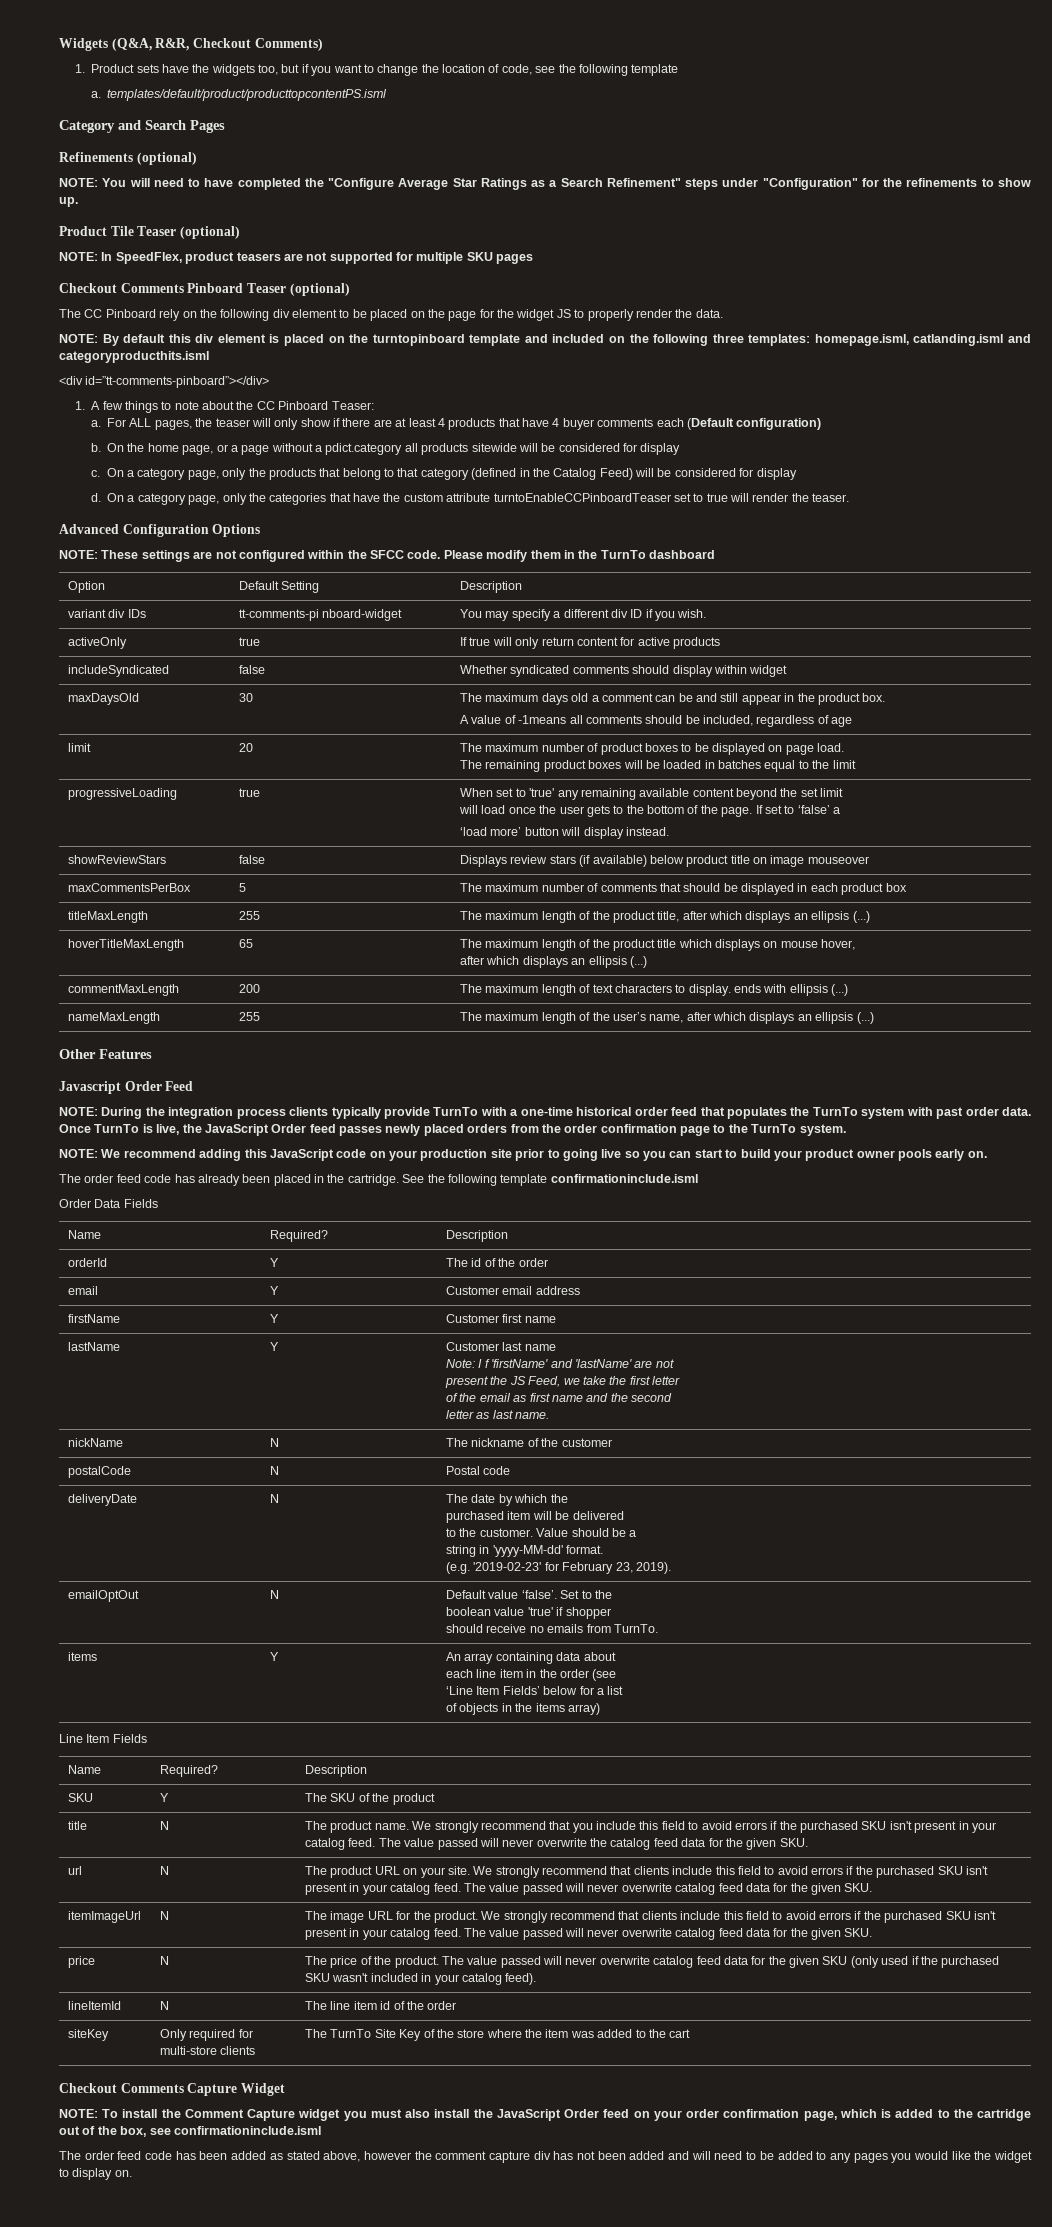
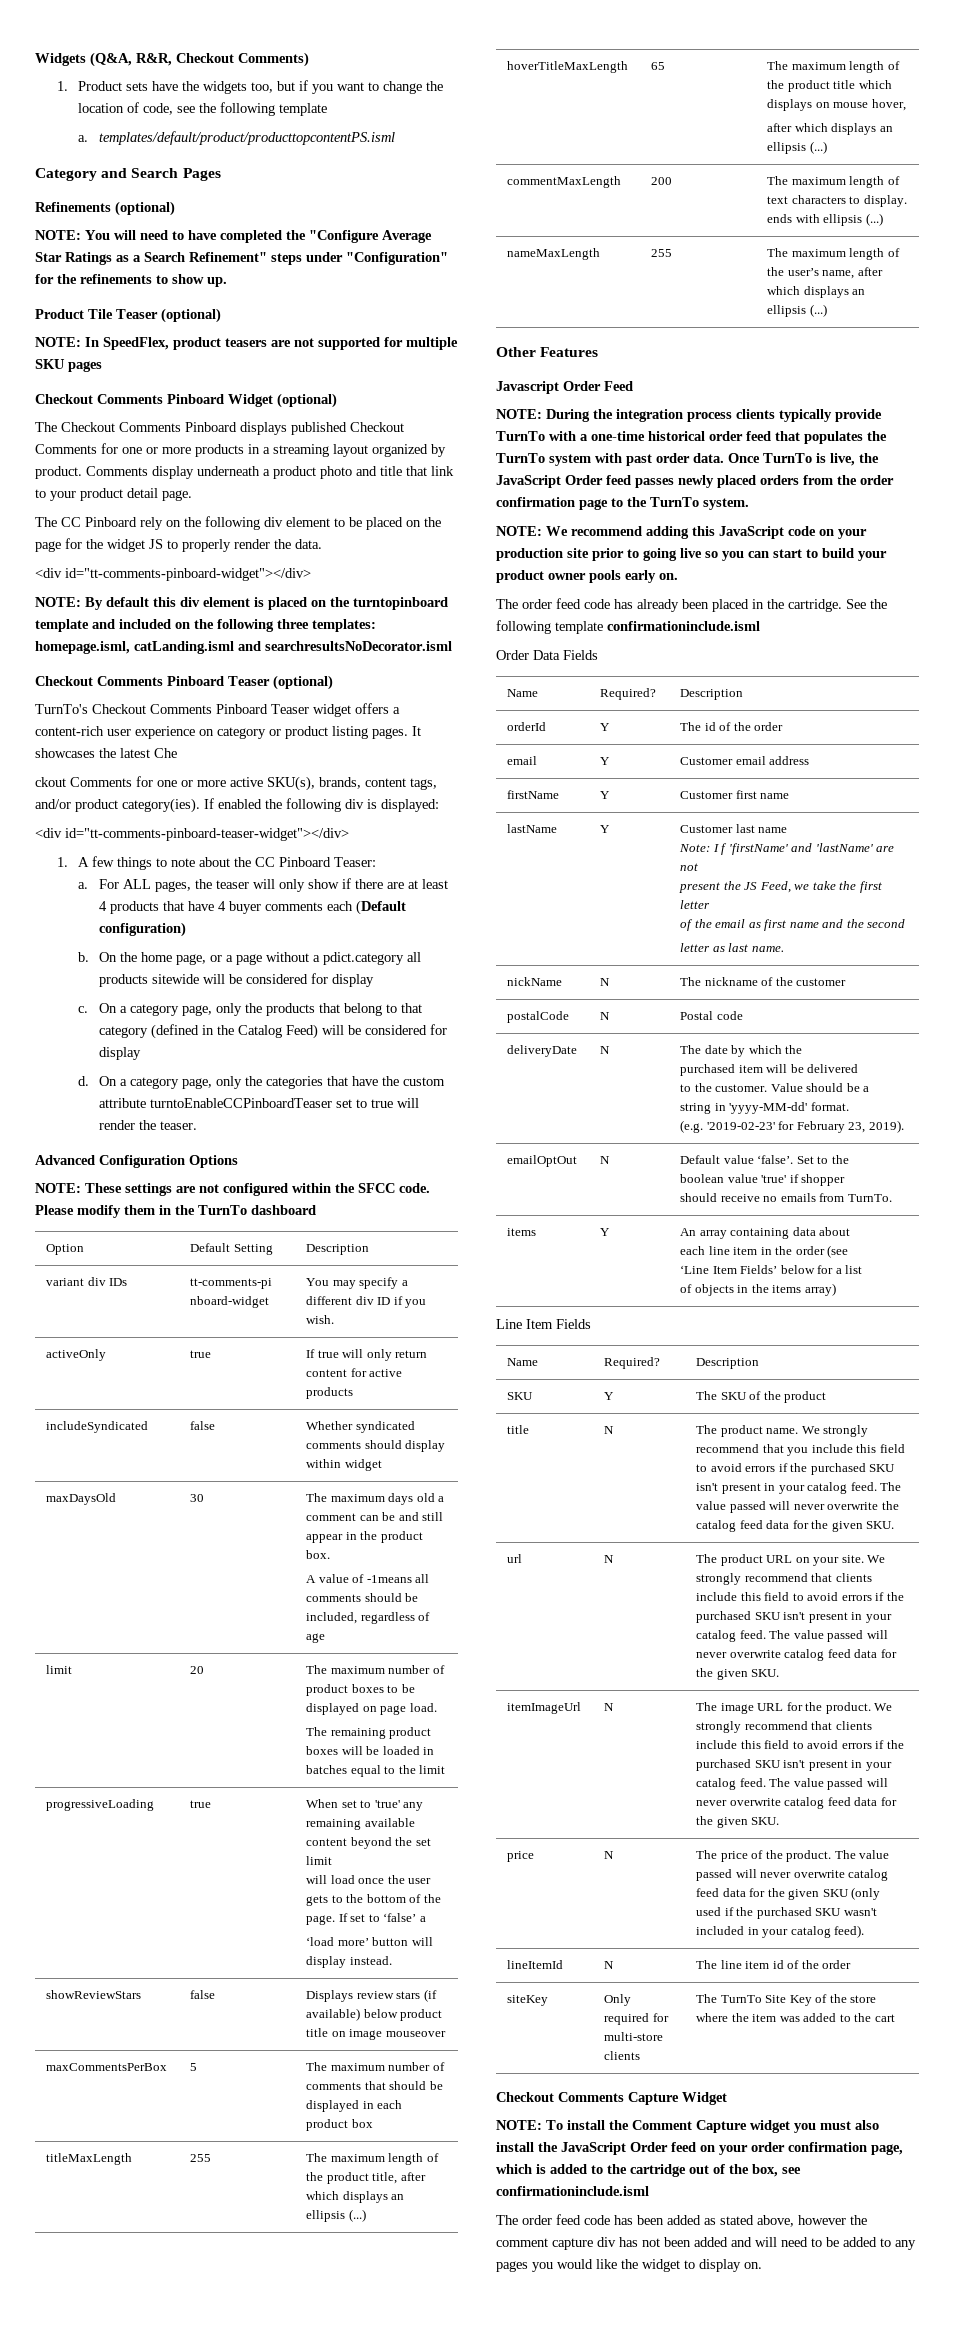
- Checkout Comments Pinboard Teaser (optional)
+ Checkout Comments Pinboard Widget (optional)
+ The Checkout Comments Pinboard displays published Checkout Comments for one or more products in a streaming layout organized by product. Comments display underneath a product photo and title that link to your product detail page.
+ <div id="tt-comments-pinboard-widget"></div>
- NOTE: By default this div element is placed on the turntopinboard template and included on the following three templates: homepage.isml, catlanding.isml and categoryproducthits.isml
- <div id=”tt-comments-pinboard”></div>
+ NOTE: By default this div element is placed on the turntopinboard template and included on the following three templates: homepage.isml, catLanding.isml and searchresultsNoDecorator.isml
+ Checkout Comments Pinboard Teaser (optional)
+ TurnTo's Checkout Comments Pinboard Teaser widget offers a content-rich user experience on category or product listing pages. It showcases the latest Che
+ ckout Comments for one or more active SKU(s), brands, content tags, and/or product category(ies). If enabled the following div is displayed:
+ <div id="tt-comments-pinboard-teaser-widget"></div>

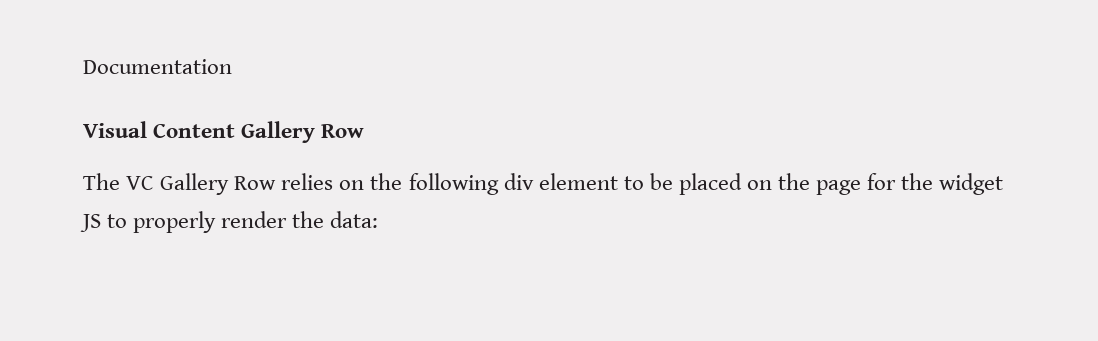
- Widgets (Q&A, R&R, Checkout Comments)
- 1. Product sets have the widgets too, but if you want to change the location of code, see the following template
- a. templates/default/product/producttopcontentPS.isml
- Category and Search Pages
- Refinements (optional)
- NOTE: You will need to have completed the "Configure Average Star Ratings as a Search Refinement" steps under "Configuration" for the refinements to show up.
- Product Tile Teaser (optional)
- NOTE: In SpeedFlex, product teasers are not supported for multiple SKU pages
- Checkout Comments Pinboard Widget (optional)
- The Checkout Comments Pinboard displays published Checkout Comments for one or more products in a streaming layout organized by product. Comments display underneath a product photo and title that link to your product detail page.
- The CC Pinboard rely on the following div element to be placed on the page for the widget JS to properly render the data.
- <div id="tt-comments-pinboard-widget"></div>
- NOTE: By default this div element is placed on the turntopinboard template and included on the following three templates: homepage.isml, catLanding.isml and searchresultsNoDecorator.isml
- Checkout Comments Pinboard Teaser (optional)
- TurnTo's Checkout Comments Pinboard Teaser widget offers a content-rich user experience on category or product listing pages. It showcases the latest Che
- ckout Comments for one or more active SKU(s), brands, content tags, and/or product category(ies). If enabled the following div is displayed:
- <div id="tt-comments-pinboard-teaser-widget"></div>
- 1. A few things to note about the CC Pinboard Teaser:
- a. For ALL pages, the teaser will only show if there are at least 4 products that have 4 buyer comments each (Default configuration)
- b. On the home page, or a page without a pdict.category all products sitewide will be considered for display
- c. On a category page, only the products that belong to that category (defined in the Catalog Feed) will be considered for display
- d. On a category page, only the categories that have the custom attribute turntoEnableCCPinboardTeaser set to true will render the teaser.
- Advanced Configuration Options
- NOTE: These settings are not configured within the SFCC code. Please modify them in the TurnTo dashboard
- Option | Default Setting | Description
- variant div IDs | tt-comments-pi nboard-widget | You may specify a different div ID if you wish.
- activeOnly | true | If true will only return content for active products
- includeSyndicated | false | Whether syndicated comments should display within widget
- maxDaysOld | 30 | The maximum days old a comment can be and still appear in the product box.
- A value of -1means all comments should be included, regardless of age
- limit | 20 | The maximum number of product boxes to be displayed on page load.
- The remaining product boxes will be loaded in batches equal to the limit
- progressiveLoading | true | When set to 'true' any remaining available content beyond the set limit
- will load once the user gets to the bottom of the page. If set to ‘false’ a
- ‘load more’ button will display instead.
- showReviewStars | false | Displays review stars (if available) below product title on image mouseover
- maxCommentsPerBox | 5 | The maximum number of comments that should be displayed in each product box
- titleMaxLength | 255 | The maximum length of the product title, after which displays an ellipsis (...)
- hoverTitleMaxLength | 65 | The maximum length of the product title which displays on mouse hover,
- after which displays an ellipsis (...)
- commentMaxLength | 200 | The maximum length of text characters to display. ends with ellipsis (...)
- nameMaxLength | 255 | The maximum length of the user’s name, after which displays an ellipsis (...)
- Other Features
- Javascript Order Feed
- NOTE: During the integration process clients typically provide TurnTo with a one-time historical order feed that populates the TurnTo system with past order data. Once TurnTo is live, the JavaScript Order feed passes newly placed orders from the order confirmation page to the TurnTo system.
- NOTE: We recommend adding this JavaScript code on your production site prior to going live so you can start to build your product owner pools early on.
- The order feed code has already been placed in the cartridge. See the following template confirmationinclude.isml
- Order Data Fields
- Name | Required? | Description
- orderId | Y | The id of the order
- email | Y | Customer email address
- firstName | Y | Customer first name
- lastName | Y | Customer last name
- Note: I f 'firstName' and 'lastName' are not
- present the JS Feed, we take the first letter
- of the email as first name and the second
- letter as last name.
- nickName | N | The nickname of the customer
- postalCode | N | Postal code
- deliveryDate | N | The date by which the
- purchased item will be delivered
- to the customer. Value should be a
- string in 'yyyy-MM-dd' format.
- (e.g. '2019-02-23' for February 23, 2019).
- emailOptOut | N | Default value ‘false’. Set to the
- boolean value 'true' if shopper
- should receive no emails from TurnTo.
- items | Y | An array containing data about
- each line item in the order (see
- ‘Line Item Fields’ below for a list
- of objects in the items array)
- Line Item Fields
- Name | Required? | Description
- SKU | Y | The SKU of the product
- title | N | The product name. We strongly recommend that you include this field to avoid errors if the purchased SKU isn't present in your catalog feed. The value passed will never overwrite the catalog feed data for the given SKU.
- url | N | The product URL on your site. We strongly recommend that clients include this field to avoid errors if the purchased SKU isn't present in your catalog feed. The value passed will never overwrite catalog feed data for the given SKU.
- itemImageUrl | N | The image URL for the product. We strongly recommend that clients include this field to avoid errors if the purchased SKU isn't present in your catalog feed. The value passed will never overwrite catalog feed data for the given SKU.
- price | N | The price of the product. The value passed will never overwrite catalog feed data for the given SKU (only used if the purchased SKU wasn't included in your catalog feed).
- lineItemId | N | The line item id of the order
- siteKey | Only required for multi-store clients | The TurnTo Site Key of the store where the item was added to the cart
- Checkout Comments Capture Widget
- NOTE: To install the Comment Capture widget you must also install the JavaScript Order feed on your order confirmation page, which is added to the cartridge out of the box, see confirmationinclude.isml
- The order feed code has been added as stated above, however the comment capture div has not been added and will need to be added to any pages you would like the widget to display on.
+ Documentation
+ Visual Content Gallery Row
+ The VC Gallery Row relies on the following div element to be placed on the page for the widget JS to properly render the data:

